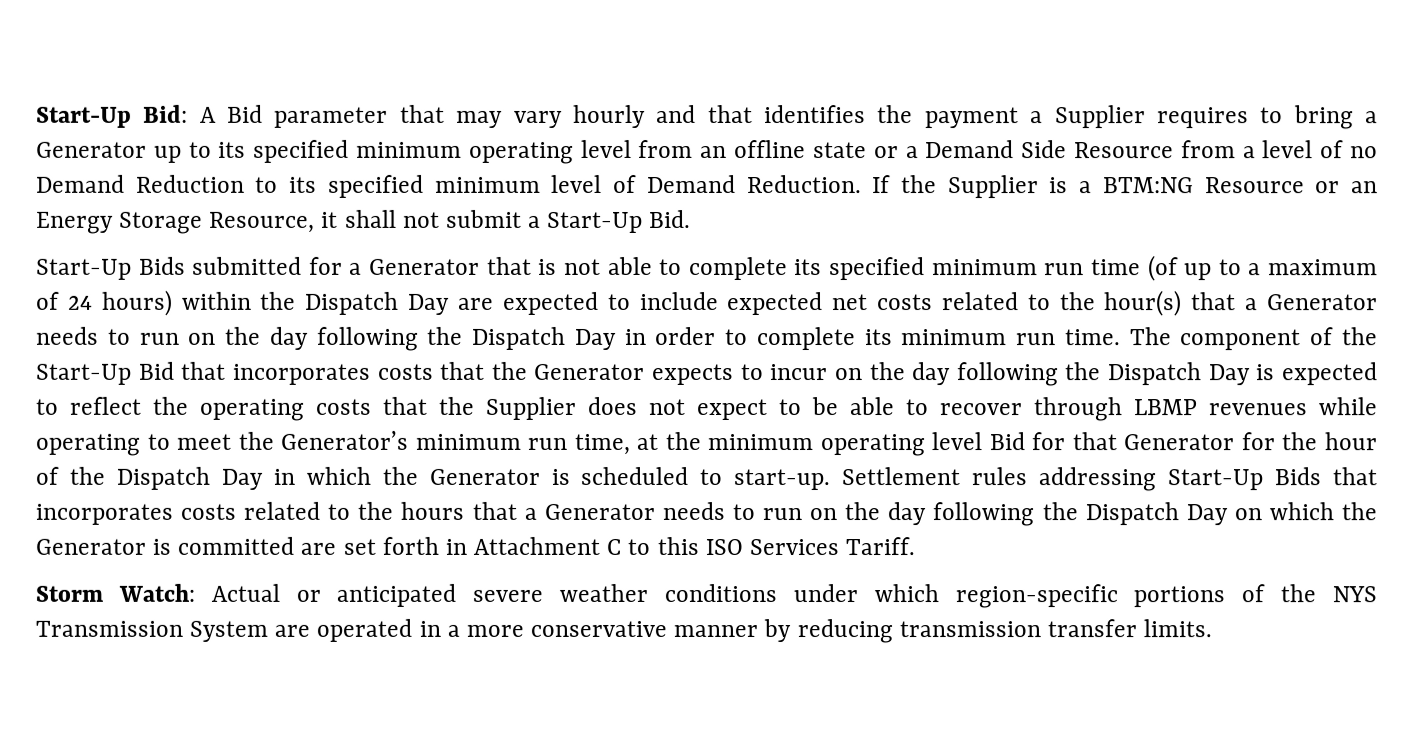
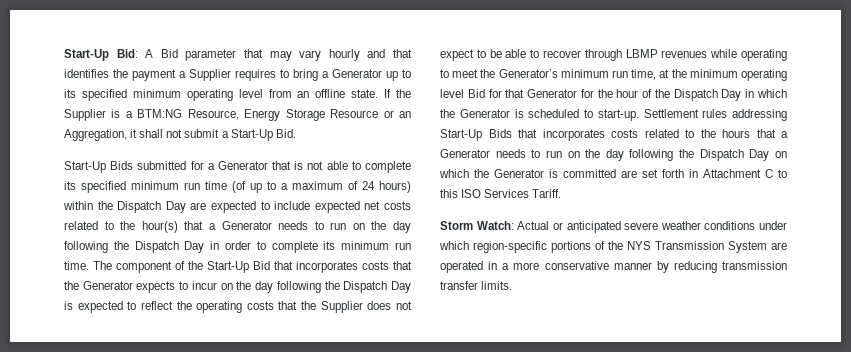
- Start-Up Bid: A Bid parameter that may vary hourly and that identifies the payment a Supplier requires to bring a Generator up to its specified minimum operating level from an offline state or a Demand Side Resource from a level of no Demand Reduction to its specified minimum level of Demand Reduction.
+ Start-Up Bid: A Bid parameter that may vary hourly and that identifies the payment a Supplier requires to bring a Generator up to its specified minimum operating level from an offline state.
- If the Supplier is a BTM:NG Resource or an Energy Storage Resource, it shall not submit a Start-Up Bid.
+ If the Supplier is a BTM:NG Resource, Energy Storage Resource or an Aggregation, it shall not submit a Start-Up Bid.

